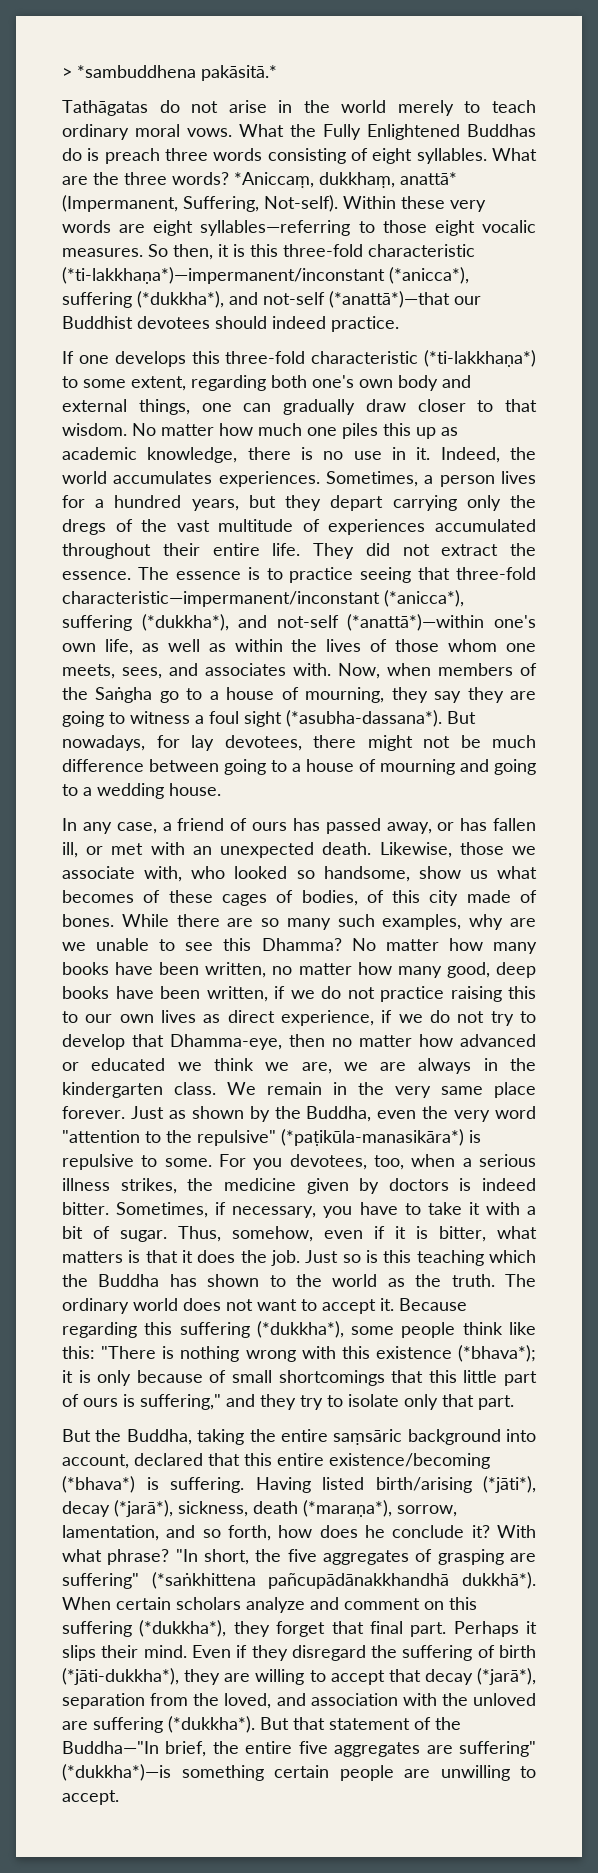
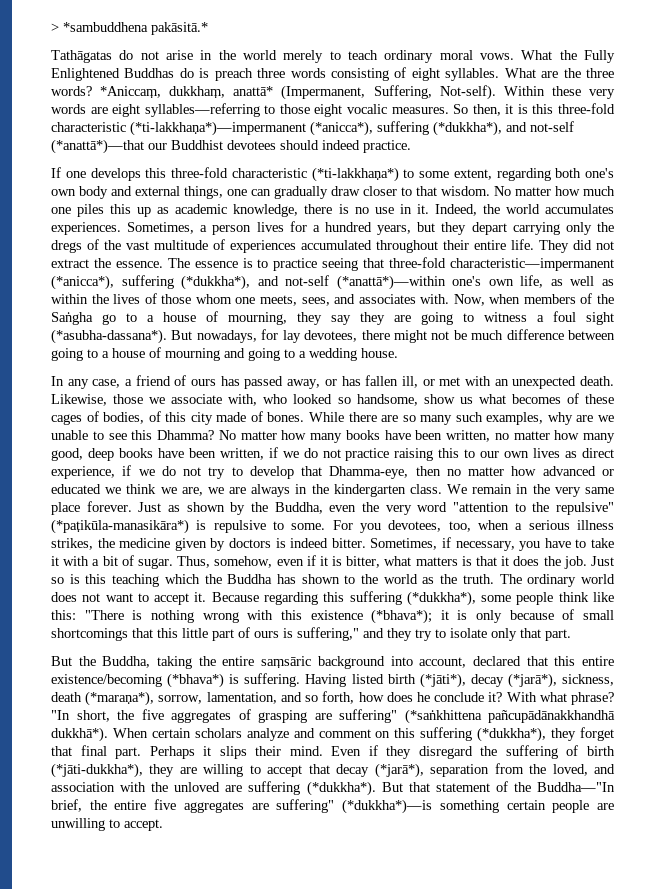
- So then, it is this three-fold characteristic (*ti-lakkhaṇa*)—impermanent/inconstant (*anicca*), suffering (*dukkha*), and not-self (*anattā*)—that our Buddhist devotees should indeed practice.
+ So then, it is this three-fold characteristic (*ti-lakkhaṇa*)—impermanent (*anicca*), suffering (*dukkha*), and not-self (*anattā*)—that our Buddhist devotees should indeed practice.
- The essence is to practice seeing that three-fold characteristic—impermanent/inconstant (*anicca*), suffering (*dukkha*), and not-self (*anattā*)—within one's own life, as well as within the lives of those whom one meets, sees, and associates with.
+ The essence is to practice seeing that three-fold characteristic—impermanent (*anicca*), suffering (*dukkha*), and not-self (*anattā*)—within one's own life, as well as within the lives of those whom one meets, sees, and associates with.
- Having listed birth/arising (*jāti*), decay (*jarā*), sickness, death (*maraṇa*), sorrow, lamentation, and so forth, how does he conclude it?
+ Having listed birth (*jāti*), decay (*jarā*), sickness, death (*maraṇa*), sorrow, lamentation, and so forth, how does he conclude it?

